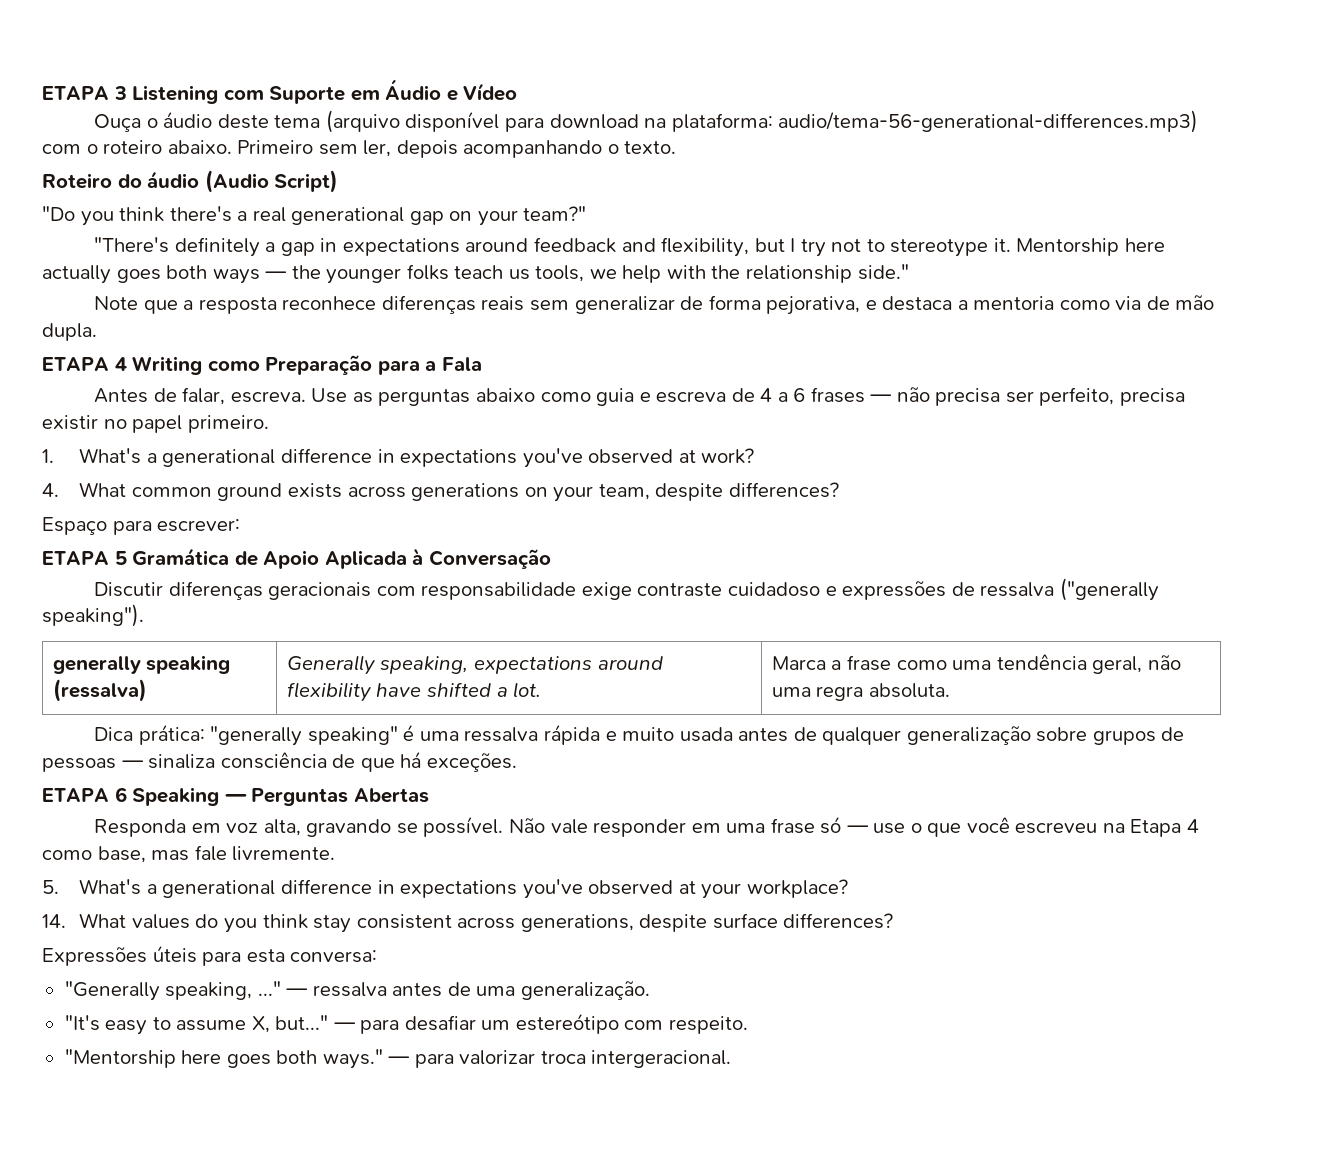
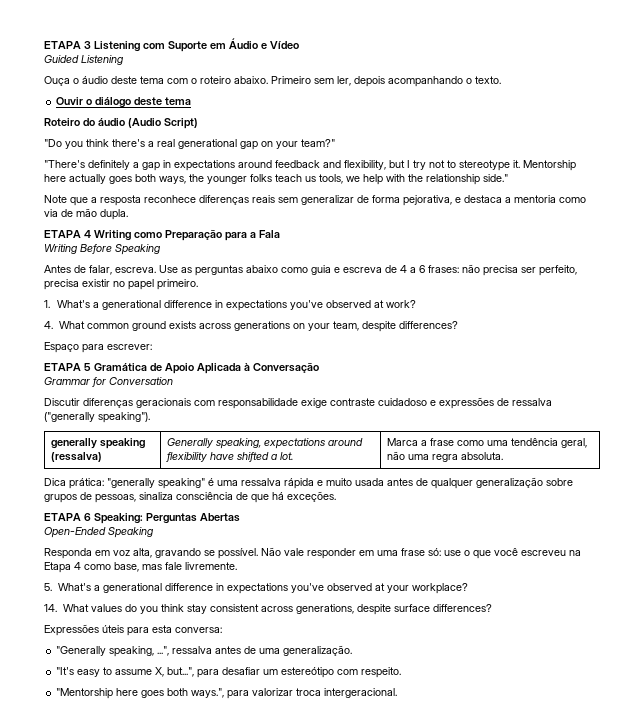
+ Guided Listening
- Ouça o áudio deste tema (arquivo disponível para download na plataforma: audio/tema-56-generational-differences.mp3) com o roteiro abaixo.
+ Ouça o áudio deste tema com o roteiro abaixo.
+ Ouvir o diálogo deste tema
- Mentorship here actually goes both ways — the younger folks teach us tools, we help with the relationship side."
+ Mentorship here actually goes both ways, the younger folks teach us tools, we help with the relationship side."
+ Writing Before Speaking
- Use as perguntas abaixo como guia e escreva de 4 a 6 frases — não precisa ser perfeito, precisa existir no papel primeiro.
+ Use as perguntas abaixo como guia e escreva de 4 a 6 frases: não precisa ser perfeito, precisa existir no papel primeiro.
+ Grammar for Conversation
- Dica prática: "generally speaking" é uma ressalva rápida e muito usada antes de qualquer generalização sobre grupos de pessoas — sinaliza consciência de que há exceções.
+ Dica prática: "generally speaking" é uma ressalva rápida e muito usada antes de qualquer generalização sobre grupos de pessoas, sinaliza consciência de que há exceções.
- ETAPA 6 Speaking — Perguntas Abertas
+ ETAPA 6 Speaking: Perguntas Abertas
+ Open-Ended Speaking
- Não vale responder em uma frase só — use o que você escreveu na Etapa 4 como base, mas fale livremente.
+ Não vale responder em uma frase só: use o que você escreveu na Etapa 4 como base, mas fale livremente.
- "Generally speaking, ..." — ressalva antes de uma generalização.
+ "Generally speaking, ...", ressalva antes de uma generalização.
- "It's easy to assume X, but..." — para desafiar um estereótipo com respeito.
+ "It's easy to assume X, but...", para desafiar um estereótipo com respeito.
- "Mentorship here goes both ways." — para valorizar troca intergeracional.
+ "Mentorship here goes both ways.", para valorizar troca intergeracional.

